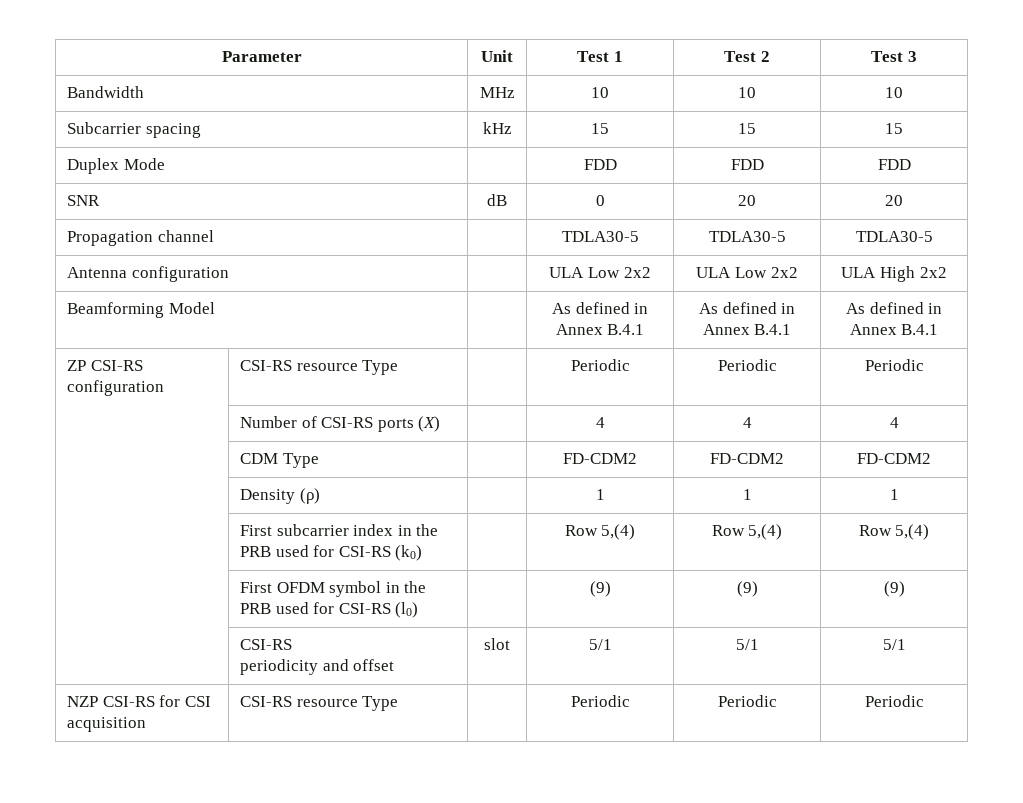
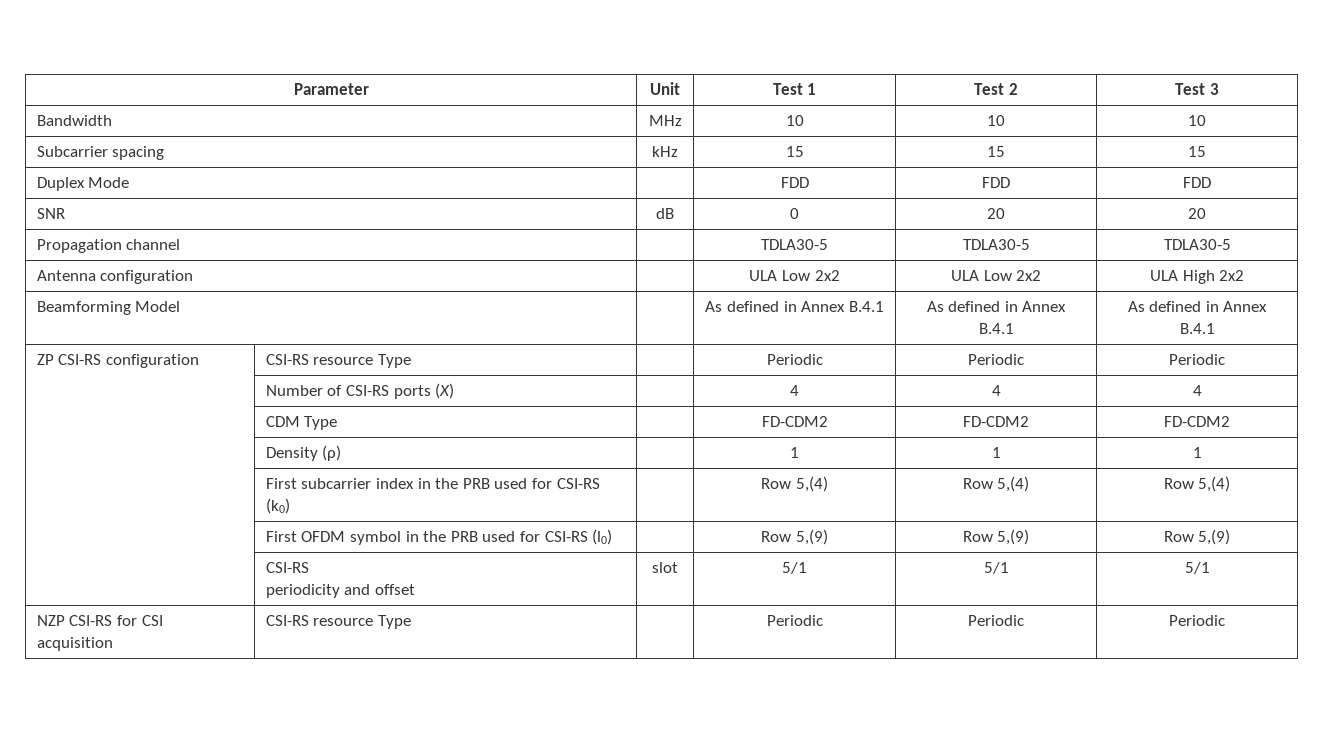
- | First OFDM symbol in the PRB used for CSI-RS (l0) | | (9) | (9) | (9)
+ | First OFDM symbol in the PRB used for CSI-RS (l0) | | Row 5,(9) | Row 5,(9) | Row 5,(9)

